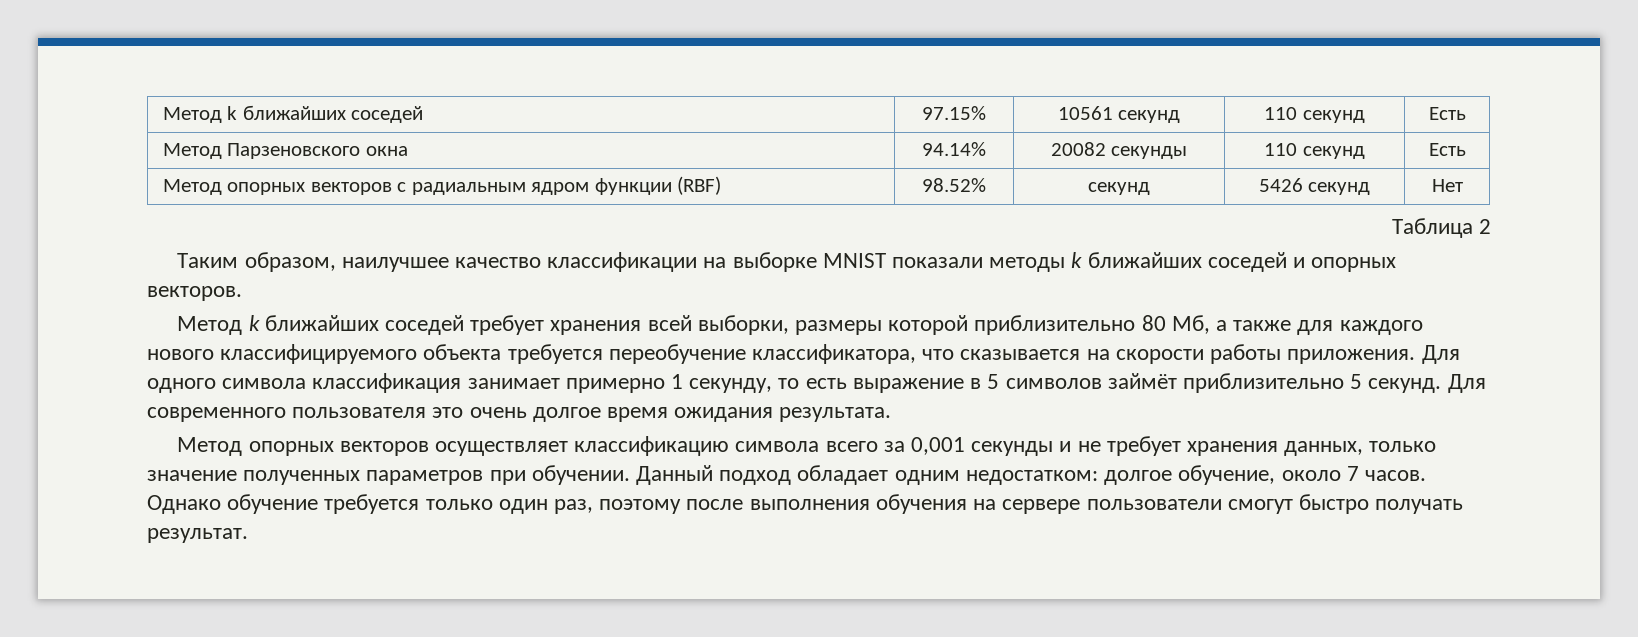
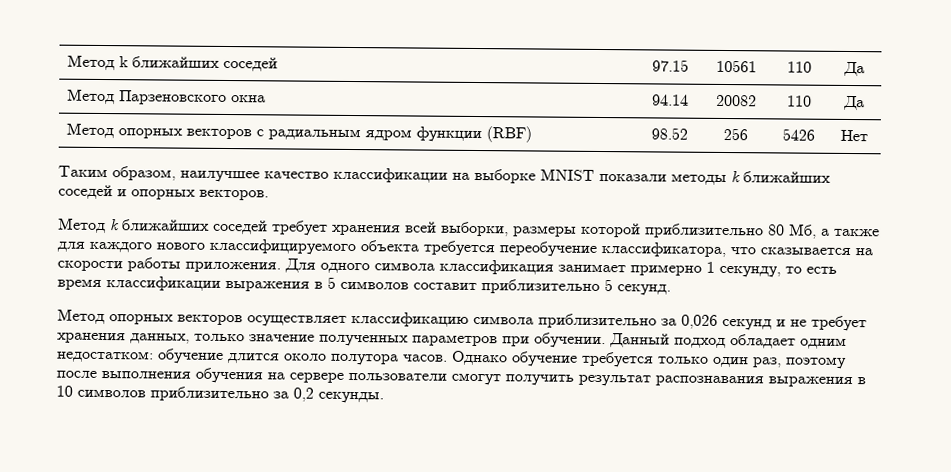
- Метод k ближайших соседей | 97.15% | 10561 секунд | 110 секунд | Есть
+ Метод k ближайших соседей | 97.15 | 10561 | 110 | Да
- Метод Парзеновского окна | 94.14% | 20082 секунды | 110 секунд | Есть
+ Метод Парзеновского окна | 94.14 | 20082 | 110 | Да
- Метод опорных векторов с радиальным ядром функции (RBF) | 98.52% | секунд | 5426 секунд | Нет
+ Метод опорных векторов с радиальным ядром функции (RBF) | 98.52 | 256 | 5426 | Нет
- Таблица 2
- Для одного символа классификация занимает примерно 1 секунду, то есть выражение в 5 символов займёт приблизительно 5 секунд. Для современного пользователя это очень долгое время ожидания результата.
+ Для одного символа классификация занимает примерно 1 секунду, то есть время классификации выражения в 5 символов составит приблизительно 5 секунд.
- Метод опорных векторов осуществляет классификацию символа всего за 0,001 секунды и не требует хранения данных, только значение полученных параметров при обучении.
+ Метод опорных векторов осуществляет классификацию символа приблизительно за 0,026 секунд и не требует хранения данных, только значение полученных параметров при обучении.
- Данный подход обладает одним недостатком: долгое обучение, около 7 часов.
+ Данный подход обладает одним недостатком: обучение длится около полутора часов.
- Однако обучение требуется только один раз, поэтому после выполнения обучения на сервере пользователи смогут быстро получать результат.
+ Однако обучение требуется только один раз, поэтому после выполнения обучения на сервере пользователи смогут получить результат распознавания выражения в 10 символов приблизительно за 0,2 секунды.

